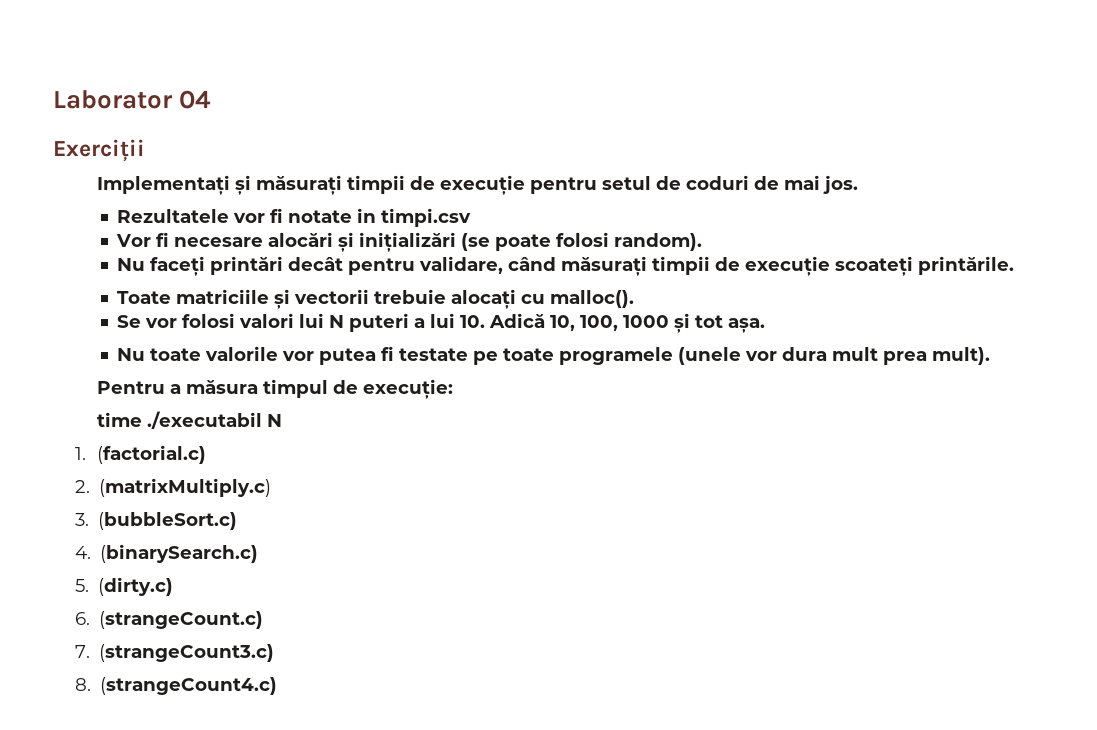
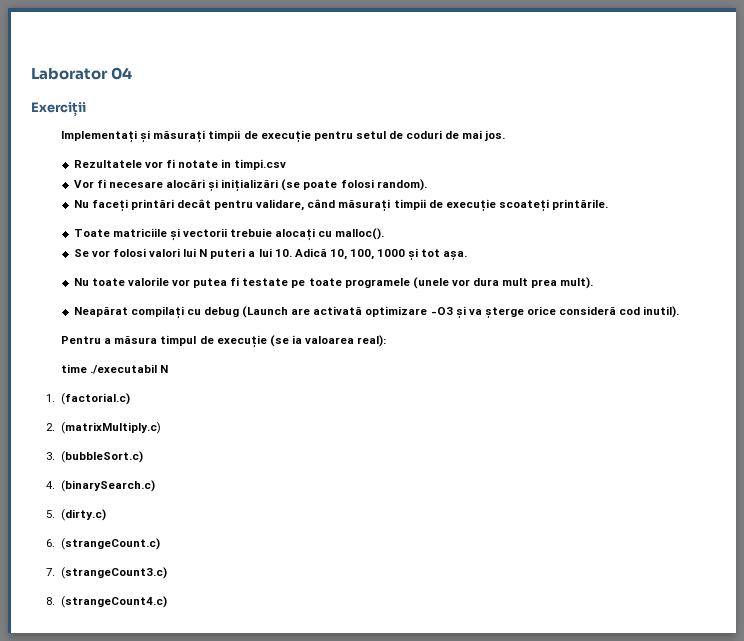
+ Neapărat compilați cu debug (Launch are activată optimizare -O3 și va șterge orice consideră cod inutil).
- Pentru a măsura timpul de execuție:
+ Pentru a măsura timpul de execuție (se ia valoarea real):

